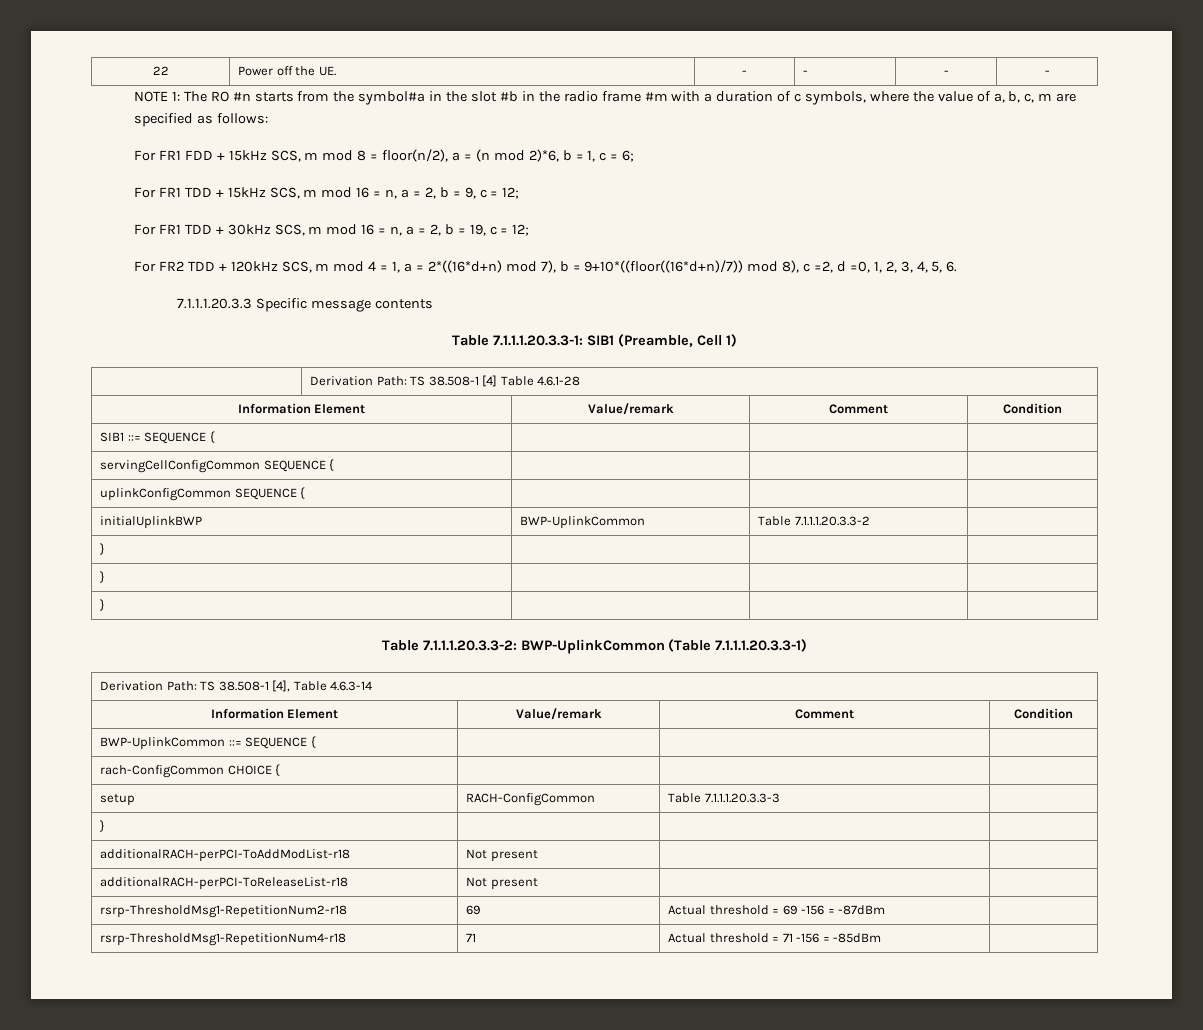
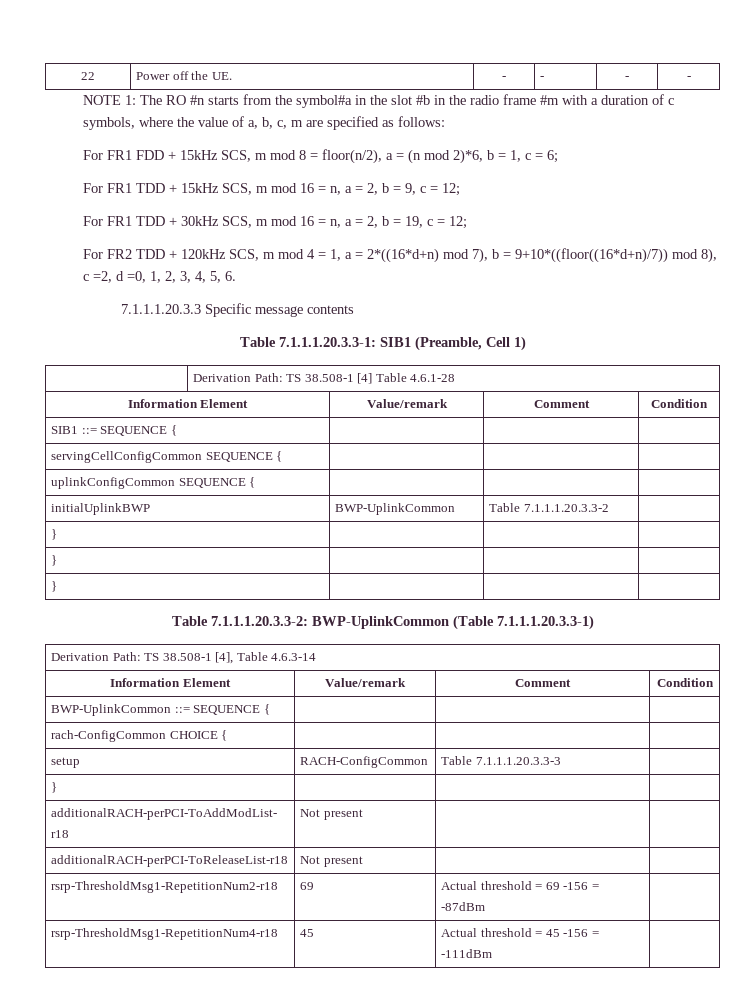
- rsrp-ThresholdMsg1-RepetitionNum4-r18 | 71 | Actual threshold = 71 -156 = -85dBm |
+ rsrp-ThresholdMsg1-RepetitionNum4-r18 | 45 | Actual threshold = 45 -156 = -111dBm |

